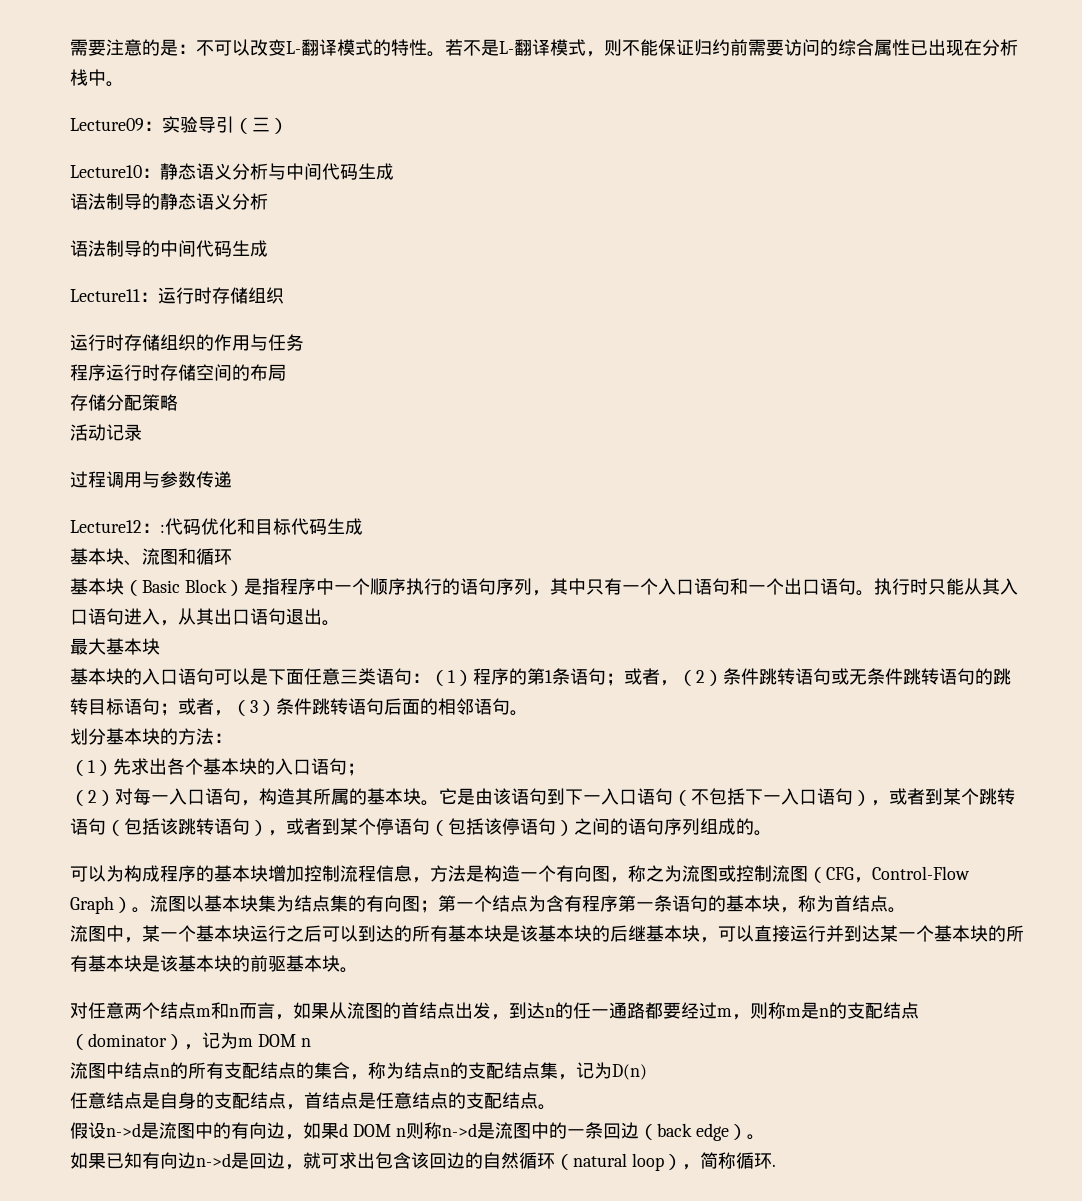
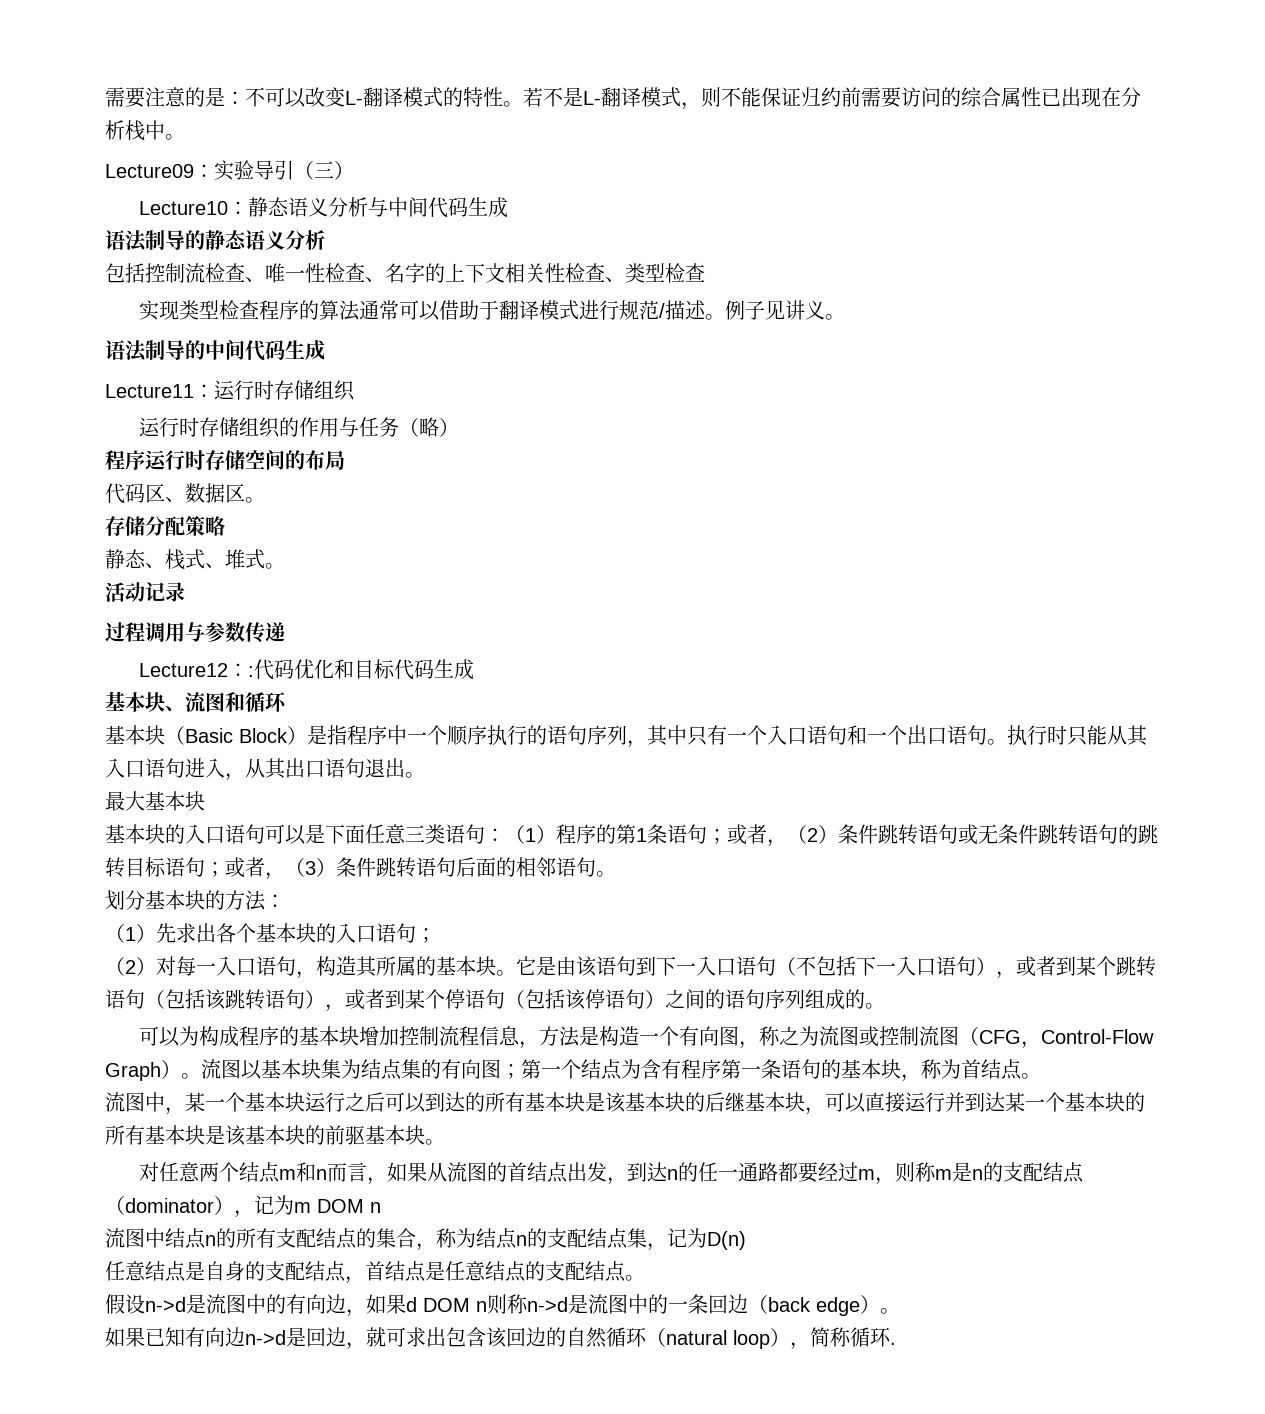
+ 包括控制流检查、唯一性检查、名字的上下文相关性检查、类型检查
+ 实现类型检查程序的算法通常可以借助于翻译模式进行规范/描述。例子见讲义。
- 运行时存储组织的作用与任务
+ 运行时存储组织的作用与任务（略）
+ 代码区、数据区。
+ 静态、栈式、堆式。

